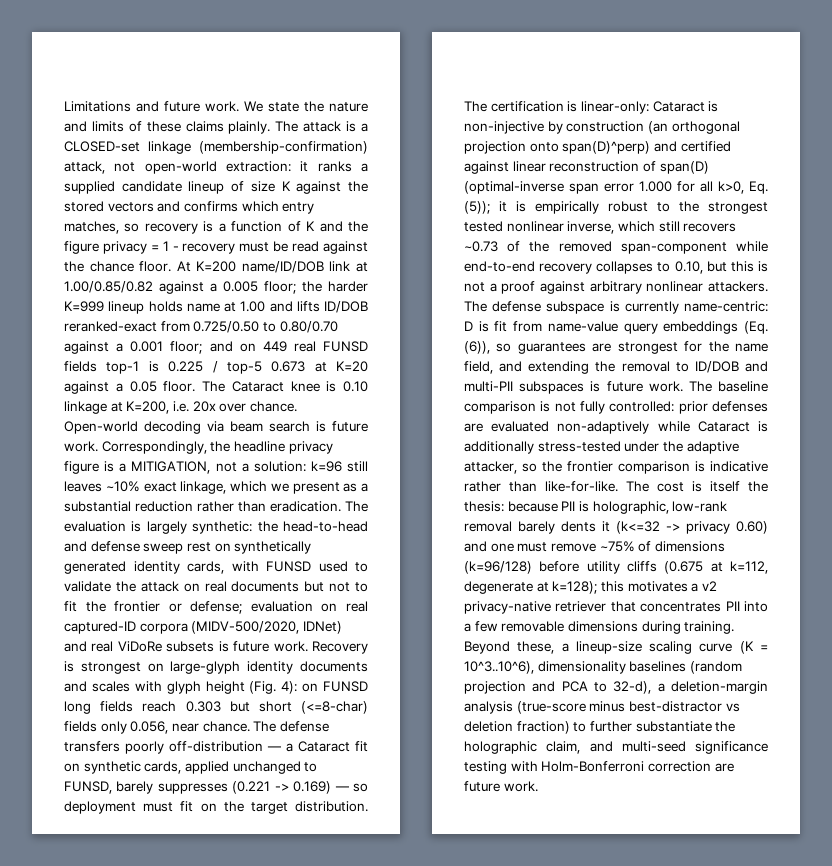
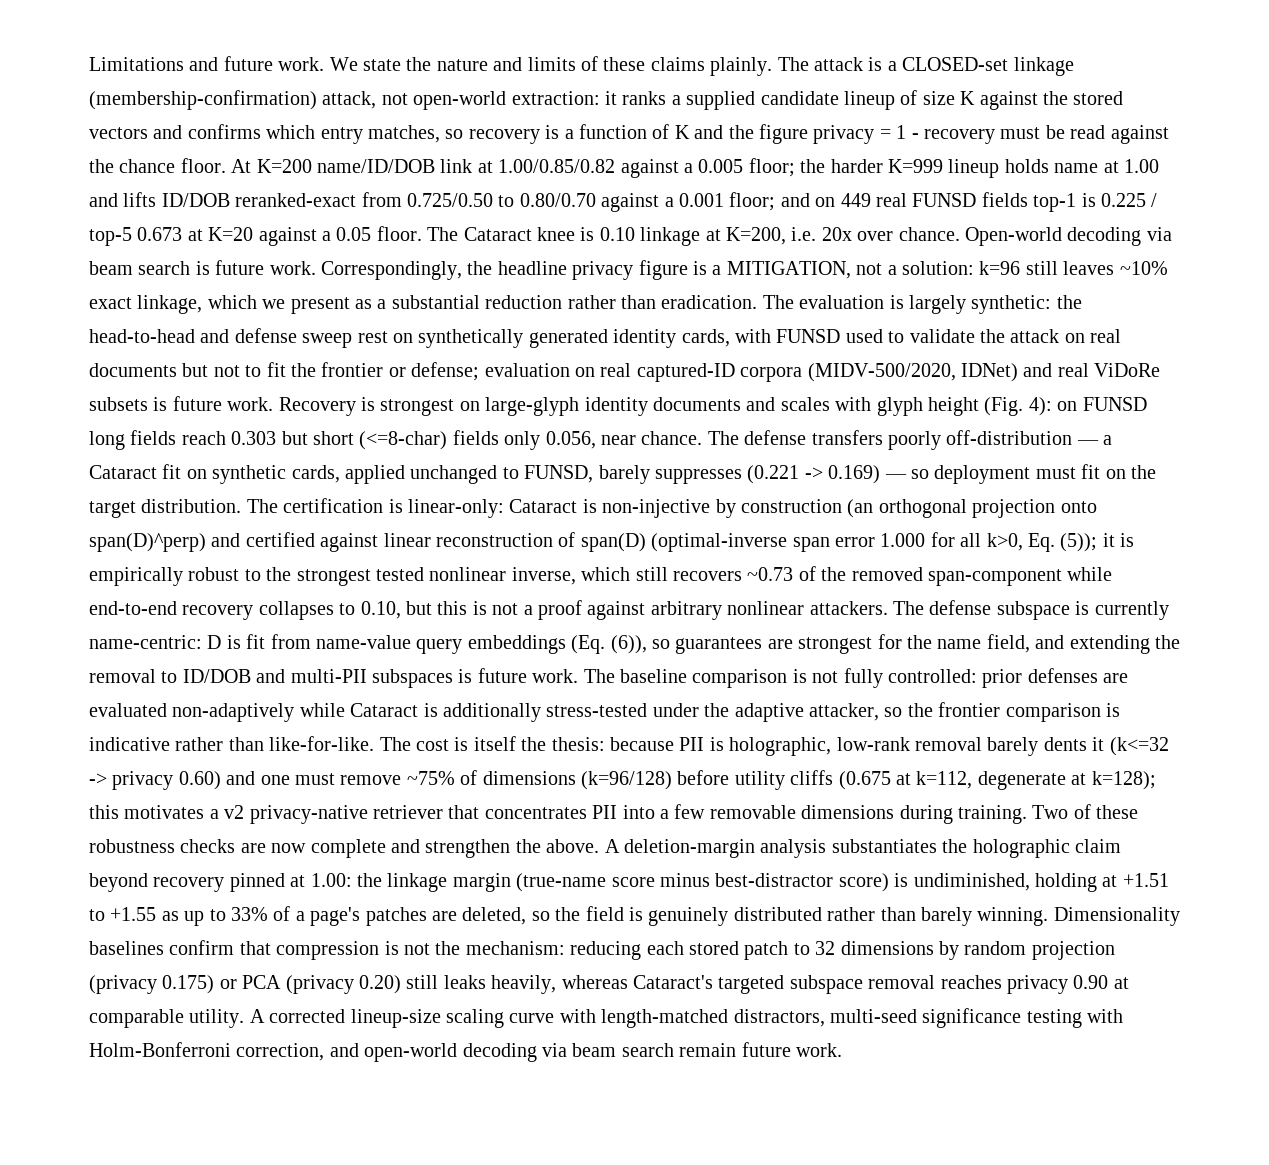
- Beyond these, a lineup-size scaling curve (K = 10^3..10^6), dimensionality baselines (random projection and PCA to 32-d), a deletion-margin analysis (true-score minus best-distractor vs deletion fraction) to further substantiate the holographic claim, and multi-seed significance testing with Holm-Bonferroni correction are future work.
+ Two of these robustness checks are now complete and strengthen the above. A deletion-margin analysis substantiates the holographic claim beyond recovery pinned at 1.00: the linkage margin (true-name score minus best-distractor score) is undiminished, holding at +1.51 to +1.55 as up to 33% of a page's patches are deleted, so the field is genuinely distributed rather than barely winning. Dimensionality baselines confirm that compression is not the mechanism: reducing each stored patch to 32 dimensions by random projection (privacy 0.175) or PCA (privacy 0.20) still leaks heavily, whereas Cataract's targeted subspace removal reaches privacy 0.90 at comparable utility. A corrected lineup-size scaling curve with length-matched distractors, multi-seed significance testing with Holm-Bonferroni correction, and open-world decoding via beam search remain future work.

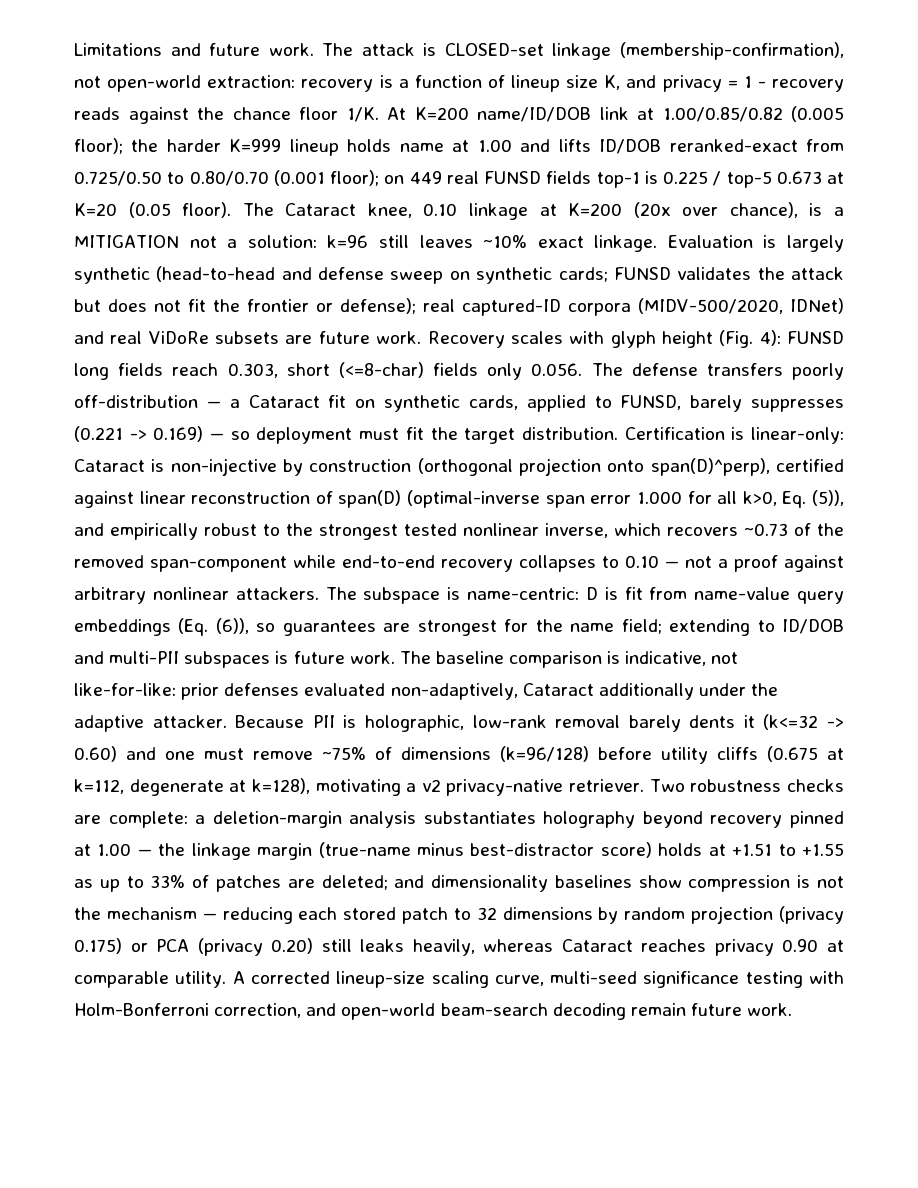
- We state the nature and limits of these claims plainly.
- The attack is a CLOSED-set linkage (membership-confirmation) attack, not open-world extraction: it ranks a supplied candidate lineup of size K against the stored vectors and confirms which entry matches, so recovery is a function of K and the figure privacy = 1 - recovery must be read against the chance floor.
+ The attack is CLOSED-set linkage (membership-confirmation), not open-world extraction: recovery is a function of lineup size K, and privacy = 1 - recovery reads against the chance floor 1/K.
- At K=200 name/ID/DOB link at 1.00/0.85/0.82 against a 0.005 floor; the harder K=999 lineup holds name at 1.00 and lifts ID/DOB reranked-exact from 0.725/0.50 to 0.80/0.70 against a 0.001 floor; and on 449 real FUNSD fields top-1 is 0.225 / top-5 0.673 at K=20 against a 0.05 floor. The Cataract knee is 0.10 linkage at K=200, i.e. 20x over chance. Open-world decoding via beam search is future work. Correspondingly, the headline privacy figure is a MITIGATION, not a solution: k=96 still leaves ~10% exact linkage, which we present as a substantial reduction rather than eradication. The evaluation is largely synthetic: the head-to-head and defense sweep rest on synthetically generated identity cards, with FUNSD used to validate the attack on real documents but not to fit the frontier or defense; evaluation on real captured-ID corpora (MIDV-500/2020, IDNet) and real ViDoRe subsets is future work.
+ At K=200 name/ID/DOB link at 1.00/0.85/0.82 (0.005 floor); the harder K=999 lineup holds name at 1.00 and lifts ID/DOB reranked-exact from 0.725/0.50 to 0.80/0.70 (0.001 floor); on 449 real FUNSD fields top-1 is 0.225 / top-5 0.673 at K=20 (0.05 floor). The Cataract knee, 0.10 linkage at K=200 (20x over chance), is a MITIGATION not a solution: k=96 still leaves ~10% exact linkage. Evaluation is largely synthetic (head-to-head and defense sweep on synthetic cards; FUNSD validates the attack but does not fit the frontier or defense); real captured-ID corpora (MIDV-500/2020, IDNet) and real ViDoRe subsets are future work.
- Recovery is strongest on large-glyph identity documents and scales with glyph height (Fig. 4): on FUNSD long fields reach 0.303 but short (<=8-char) fields only 0.056, near chance. The defense transfers poorly off-distribution — a Cataract fit on synthetic cards, applied unchanged to FUNSD, barely suppresses (0.221 -> 0.169) — so deployment must fit on the target distribution.
+ Recovery scales with glyph height (Fig. 4): FUNSD long fields reach 0.303, short (<=8-char) fields only 0.056. The defense transfers poorly off-distribution — a Cataract fit on synthetic cards, applied to FUNSD, barely suppresses (0.221 -> 0.169) — so deployment must fit the target distribution.
- The certification is linear-only: Cataract is non-injective by construction (an orthogonal projection onto span(D)^perp) and certified against linear reconstruction of span(D) (optimal-inverse span error 1.000 for all k>0, Eq. (5)); it is empirically robust to the strongest tested nonlinear inverse, which still recovers ~0.73 of the removed span-component while end-to-end recovery collapses to 0.10, but this is not a proof against arbitrary nonlinear attackers.
+ Certification is linear-only: Cataract is non-injective by construction (orthogonal projection onto span(D)^perp), certified against linear reconstruction of span(D) (optimal-inverse span error 1.000 for all k>0, Eq. (5)), and empirically robust to the strongest tested nonlinear inverse, which recovers ~0.73 of the removed span-component while end-to-end recovery collapses to 0.10 — not a proof against arbitrary nonlinear attackers.
- The defense subspace is currently name-centric: D is fit from name-value query embeddings (Eq. (6)), so guarantees are strongest for the name field, and extending the removal to ID/DOB and multi-PII subspaces is future work.
+ The subspace is name-centric: D is fit from name-value query embeddings (Eq. (6)), so guarantees are strongest for the name field; extending to ID/DOB and multi-PII subspaces is future work.
- The baseline comparison is not fully controlled: prior defenses are evaluated non-adaptively while Cataract is additionally stress-tested under the adaptive attacker, so the frontier comparison is indicative rather than like-for-like. The cost is itself the thesis: because PII is holographic, low-rank removal barely dents it (k<=32 -> privacy 0.60) and one must remove ~75% of dimensions (k=96/128) before utility cliffs (0.675 at k=112, degenerate at k=128); this motivates a v2 privacy-native retriever that concentrates PII into a few removable dimensions during training. Two of these robustness checks are now complete and strengthen the above. A deletion-margin analysis substantiates the holographic claim beyond recovery pinned at 1.00: the linkage margin (true-name score minus best-distractor score) is undiminished, holding at +1.51 to +1.55 as up to 33% of a page's patches are deleted, so the field is genuinely distributed rather than barely winning. Dimensionality baselines confirm that compression is not the mechanism: reducing each stored patch to 32 dimensions by random projection (privacy 0.175) or PCA (privacy 0.20) still leaks heavily, whereas Cataract's targeted subspace removal reaches privacy 0.90 at comparable utility.
+ The baseline comparison is indicative, not like-for-like: prior defenses evaluated non-adaptively, Cataract additionally under the adaptive attacker. Because PII is holographic, low-rank removal barely dents it (k<=32 -> 0.60) and one must remove ~75% of dimensions (k=96/128) before utility cliffs (0.675 at k=112, degenerate at k=128), motivating a v2 privacy-native retriever. Two robustness checks are complete: a deletion-margin analysis substantiates holography beyond recovery pinned at 1.00 — the linkage margin (true-name minus best-distractor score) holds at +1.51 to +1.55 as up to 33% of patches are deleted; and dimensionality baselines show compression is not the mechanism — reducing each stored patch to 32 dimensions by random projection (privacy 0.175) or PCA (privacy 0.20) still leaks heavily, whereas Cataract reaches privacy 0.90 at comparable utility.
- A corrected lineup-size scaling curve with length-matched distractors, multi-seed significance testing with Holm-Bonferroni correction, and open-world decoding via beam search remain future work.
+ A corrected lineup-size scaling curve, multi-seed significance testing with Holm-Bonferroni correction, and open-world beam-search decoding remain future work.

